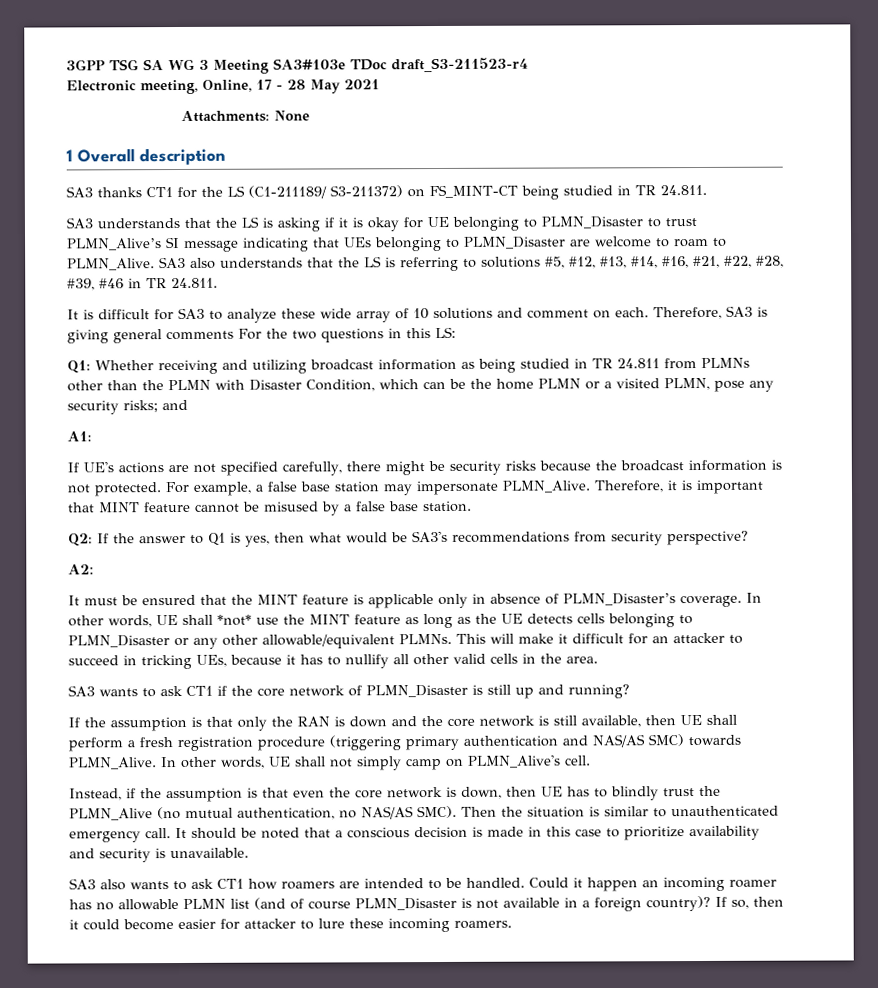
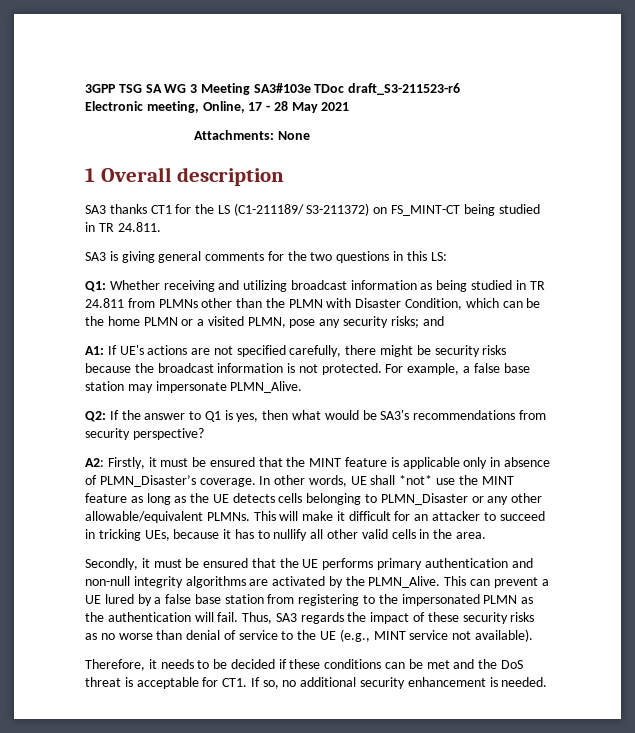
- 3GPP TSG SA WG 3 Meeting SA3#103e TDoc draft_S3-211523-r4
+ 3GPP TSG SA WG 3 Meeting SA3#103e TDoc draft_S3-211523-r6
- SA3 understands that the LS is asking if it is okay for UE belonging to PLMN_Disaster to trust PLMN_Alive’s SI message indicating that UEs belonging to PLMN_Disaster are welcome to roam to PLMN_Alive. SA3 also understands that the LS is referring to solutions #5, #12, #13, #14, #16, #21, #22, #28, #39, #46 in TR 24.811.
- It is difficult for SA3 to analyze these wide array of 10 solutions and comment on each. Therefore, SA3 is giving general comments For the two questions in this LS:
+ SA3 is giving general comments for the two questions in this LS:
- A1:
- If UE's actions are not specified carefully, there might be security risks because the broadcast information is not protected.
+ A1: If UE's actions are not specified carefully, there might be security risks because the broadcast information is not protected.
- Therefore, it is important that MINT feature cannot be misused by a false base station.
- A2:
- It must be ensured that the MINT feature is applicable only in absence of PLMN_Disaster’s coverage.
+ A2: Firstly, it must be ensured that the MINT feature is applicable only in absence of PLMN_Disaster’s coverage.
- SA3 wants to ask CT1 if the core network of PLMN_Disaster is still up and running?
- If the assumption is that only the RAN is down and the core network is still available, then UE shall perform a fresh registration procedure (triggering primary authentication and NAS/AS SMC) towards PLMN_Alive. In other words, UE shall not simply camp on PLMN_Alive's cell.
- Instead, if the assumption is that even the core network is down, then UE has to blindly trust the PLMN_Alive (no mutual authentication, no NAS/AS SMC). Then the situation is similar to unauthenticated emergency call. It should be noted that a conscious decision is made in this case to prioritize availability and security is unavailable.
- SA3 also wants to ask CT1 how roamers are intended to be handled. Could it happen an incoming roamer has no allowable PLMN list (and of course PLMN_Disaster is not available in a foreign country)? If so, then it could become easier for attacker to lure these incoming roamers.
+ Secondly, it must be ensured that the UE performs primary authentication and non-null integrity algorithms are activated by the PLMN_Alive. This can prevent a UE lured by a false base station from registering to the impersonated PLMN as the authentication will fail. Thus, SA3 regards the impact of these security risks as no worse than denial of service to the UE (e.g., MINT service not available).
+ Therefore, it needs to be decided if these conditions can be met and the DoS threat is acceptable for CT1. If so, no additional security enhancement is needed.

